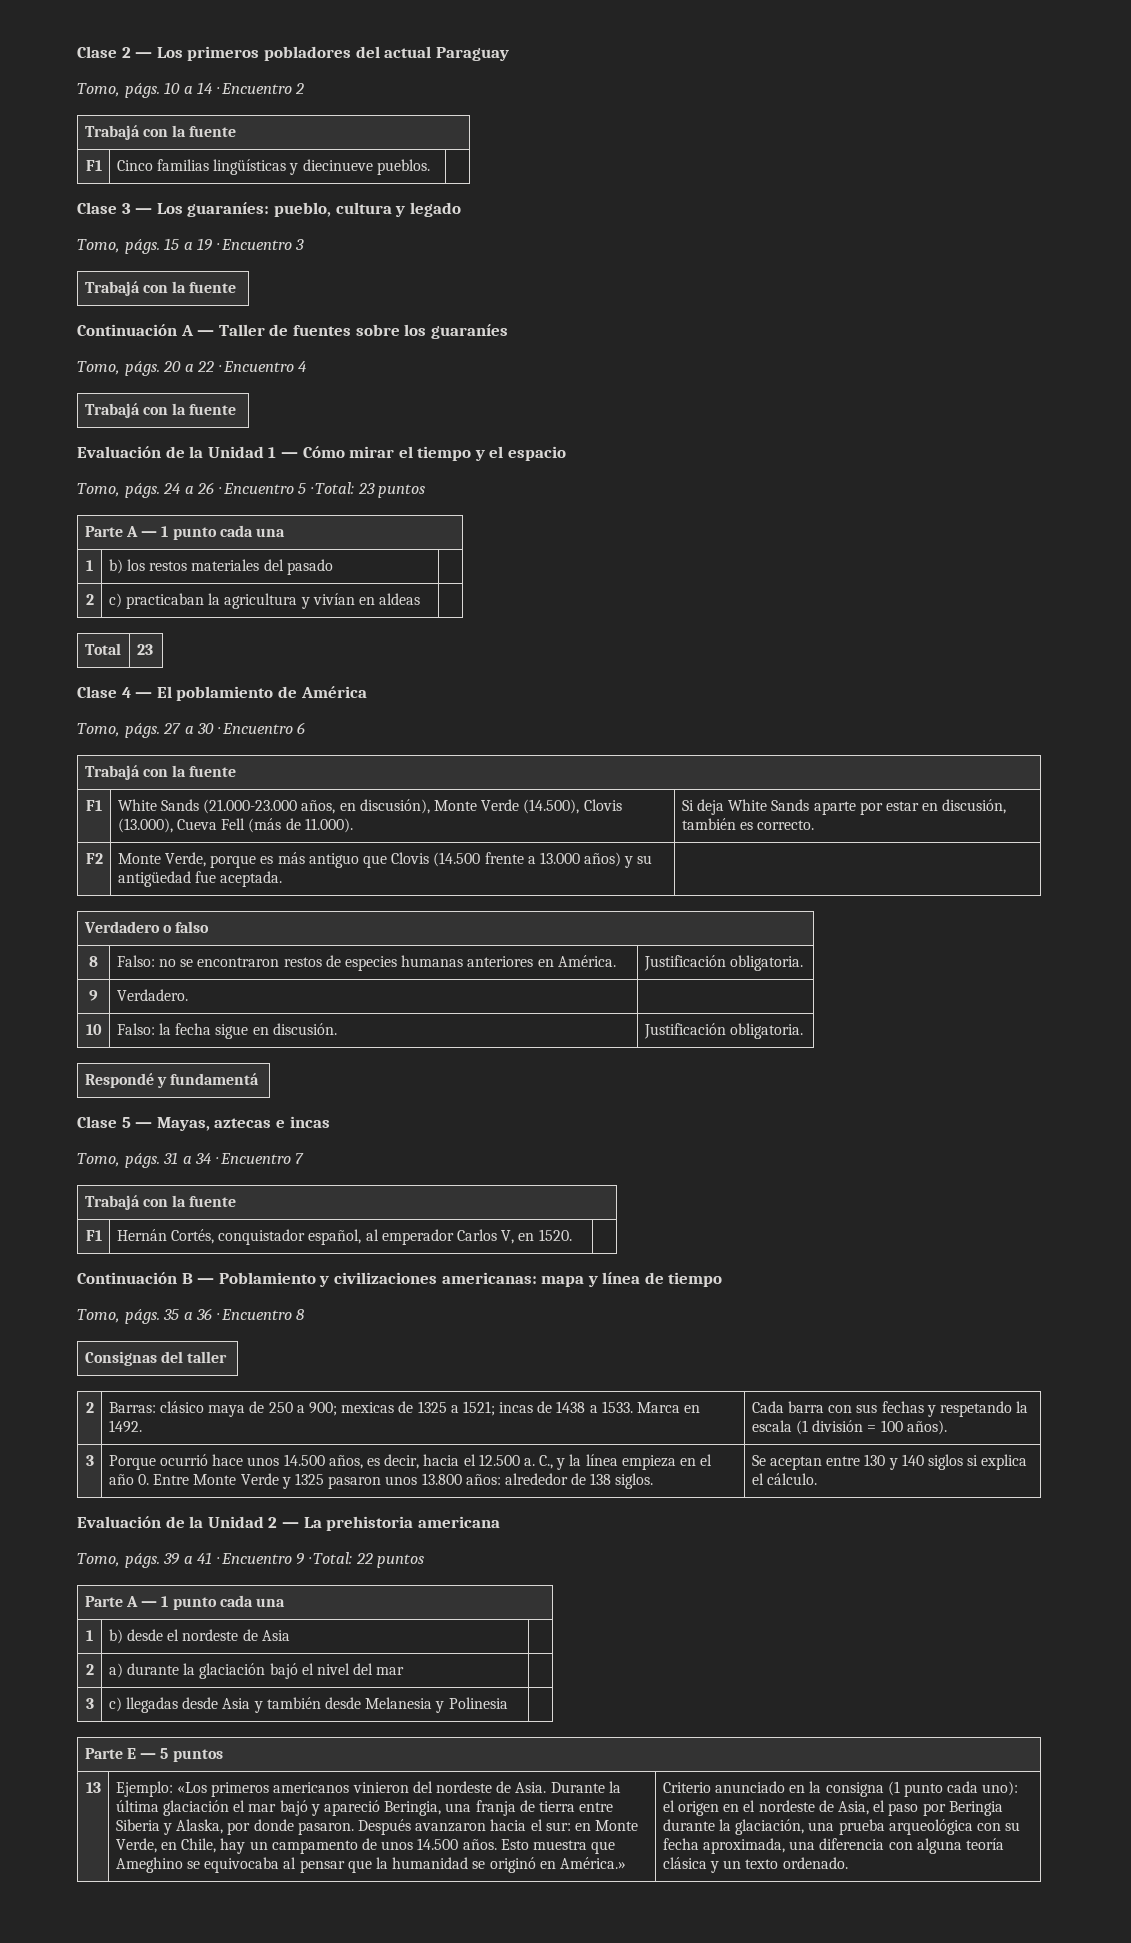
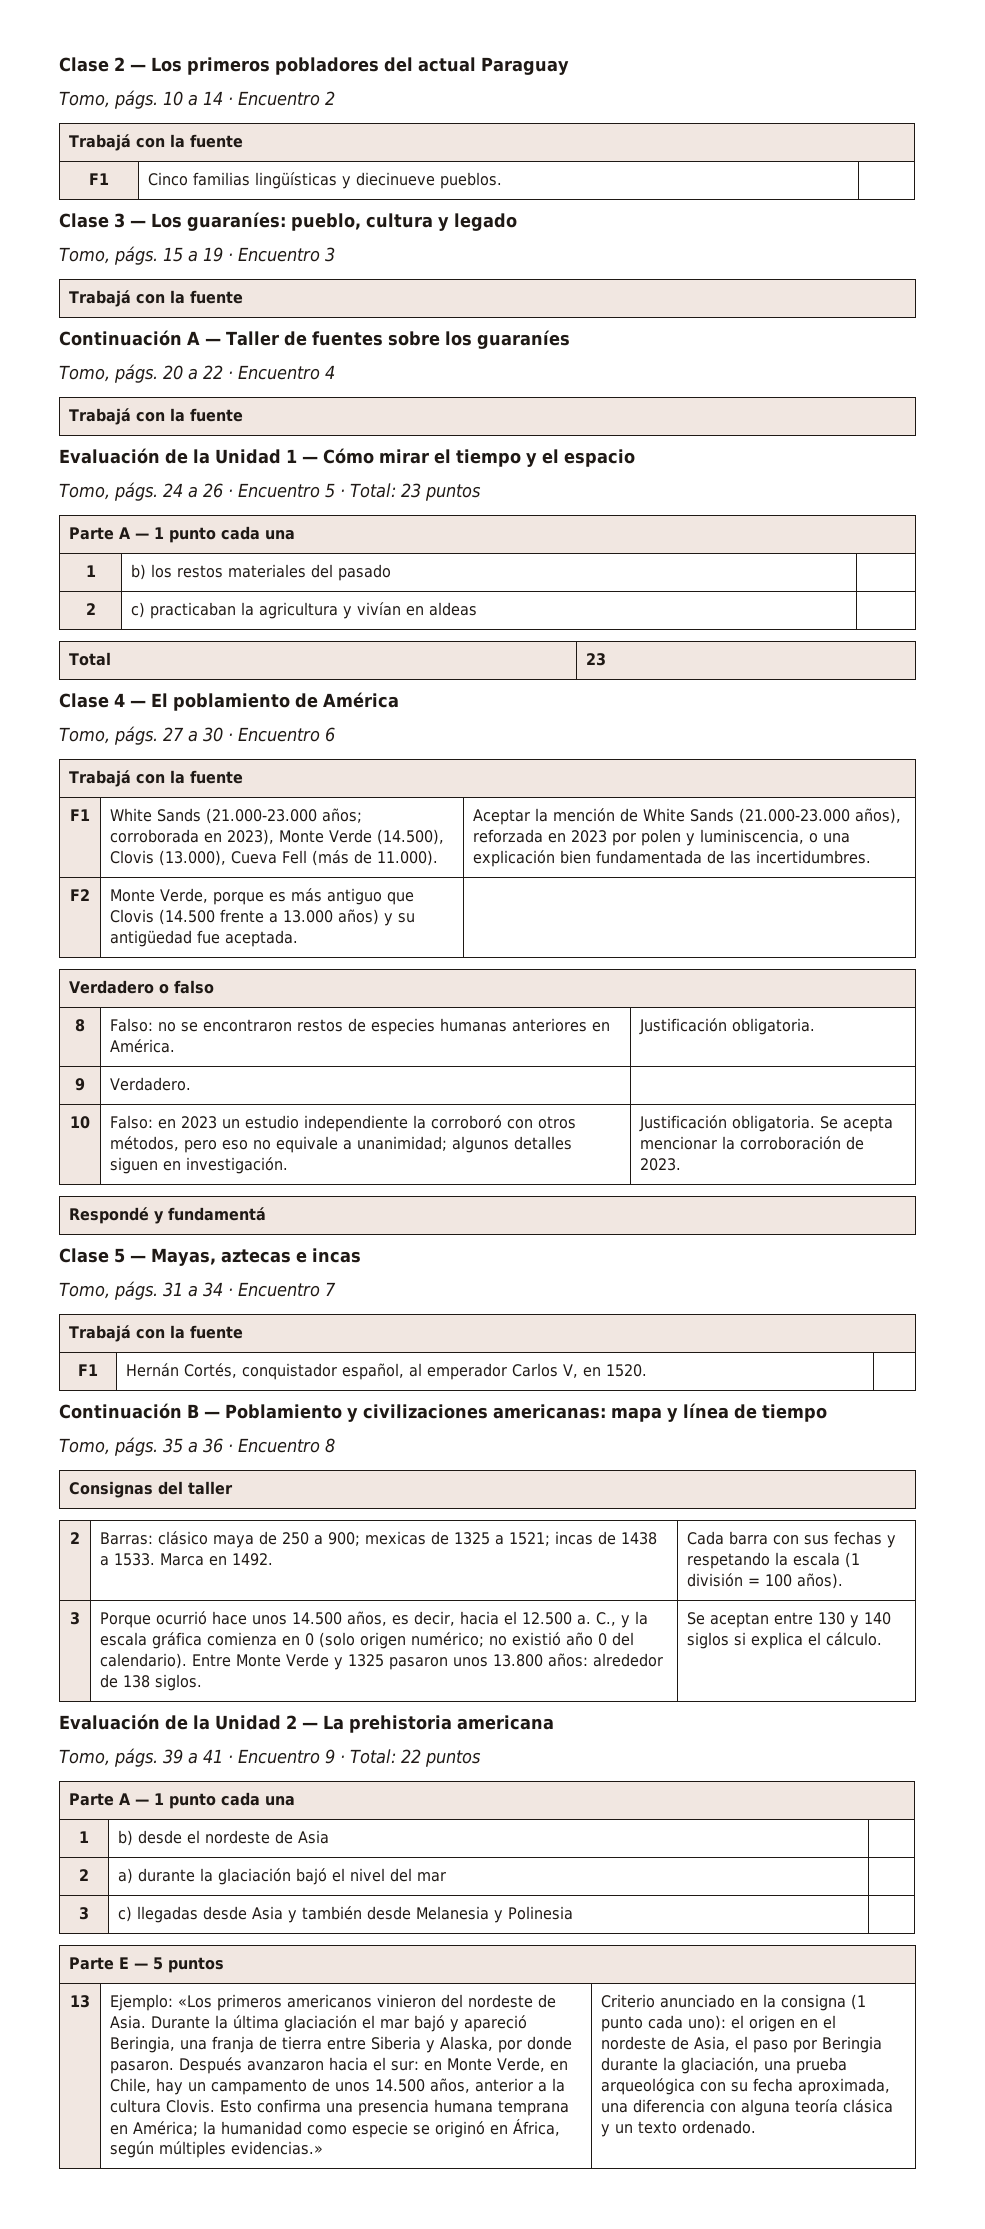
- White Sands (21.000-23.000 años, en discusión), Monte Verde (14.500), Clovis (13.000), Cueva Fell (más de 11.000).
+ White Sands (21.000-23.000 años; corroborada en 2023), Monte Verde (14.500), Clovis (13.000), Cueva Fell (más de 11.000).
- Si deja White Sands aparte por estar en discusión, también es correcto.
+ Aceptar la mención de White Sands (21.000-23.000 años), reforzada en 2023 por polen y luminiscencia, o una explicación bien fundamentada de las incertidumbres.
- 10 | Falso: la fecha sigue en discusión. | Justificación obligatoria.
+ 10 | Falso: en 2023 un estudio independiente la corroboró con otros métodos, pero eso no equivale a unanimidad; algunos detalles siguen en investigación. | Justificación obligatoria. Se acepta mencionar la corroboración de 2023.
- C., y la línea empieza en el año 0. Entre Monte Verde y 1325 pasaron unos 13.800 años: alrededor de 138 siglos.
+ C., y la escala gráfica comienza en 0 (solo origen numérico; no existió año 0 del calendario). Entre Monte Verde y 1325 pasaron unos 13.800 años: alrededor de 138 siglos.
- Después avanzaron hacia el sur: en Monte Verde, en Chile, hay un campamento de unos 14.500 años. Esto muestra que Ameghino se equivocaba al pensar que la humanidad se originó en América.»
+ Después avanzaron hacia el sur: en Monte Verde, en Chile, hay un campamento de unos 14.500 años, anterior a la cultura Clovis. Esto confirma una presencia humana temprana en América; la humanidad como especie se originó en África, según múltiples evidencias.»

